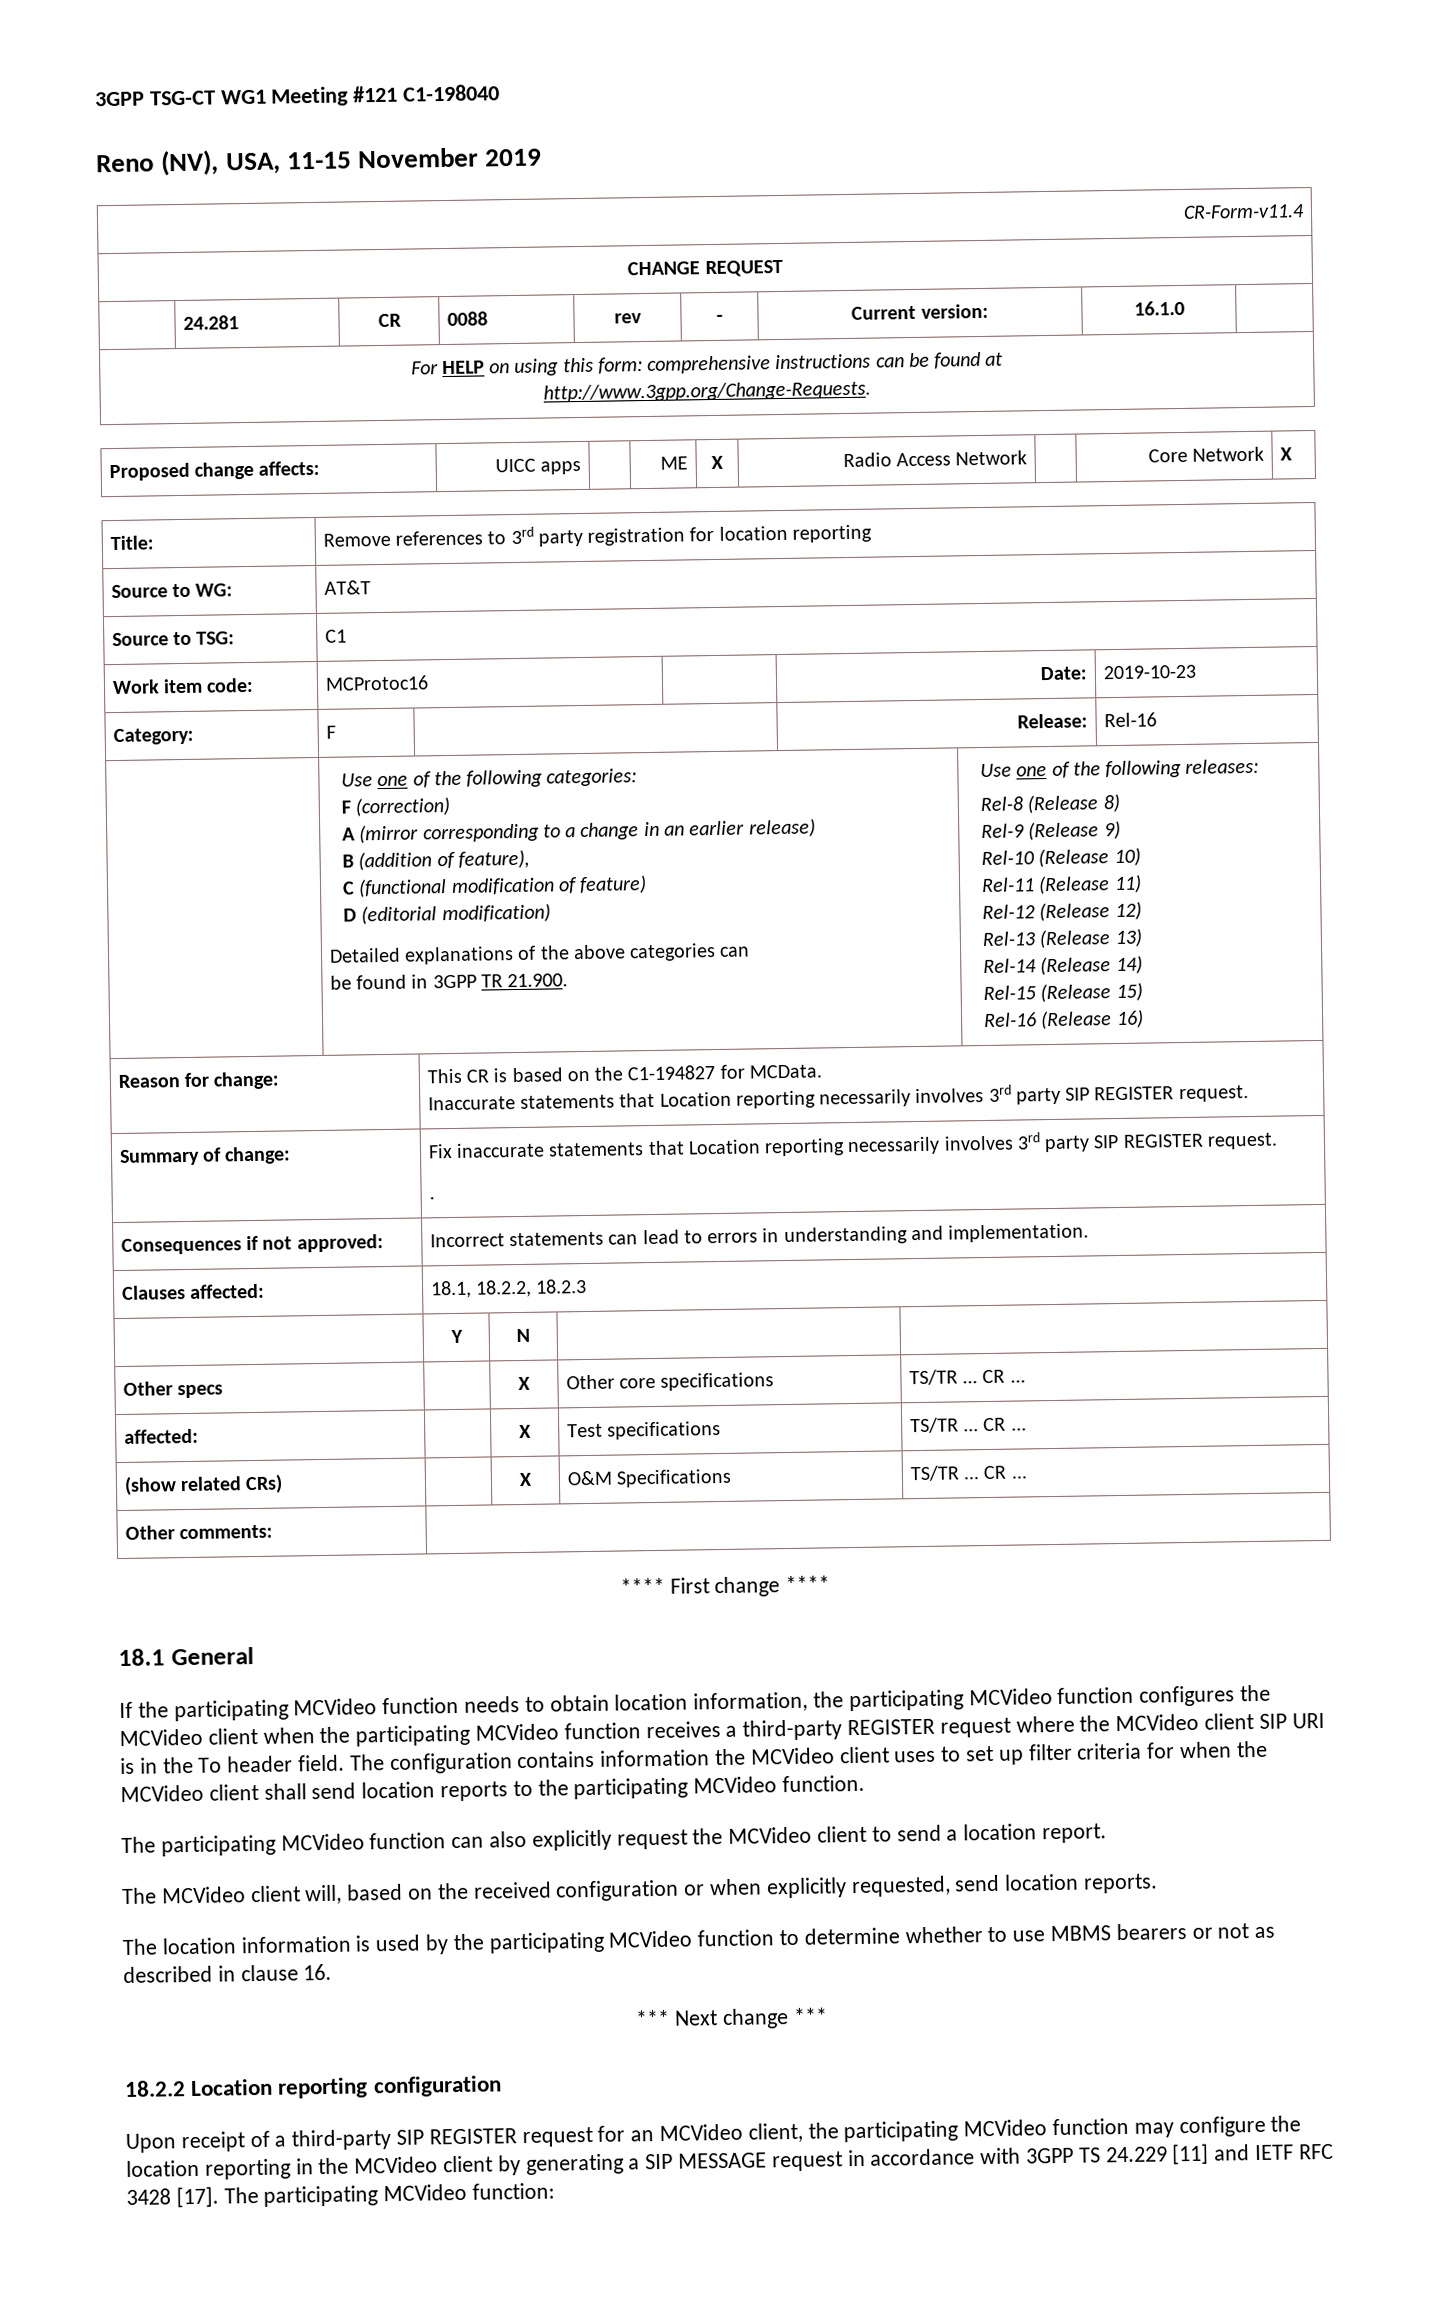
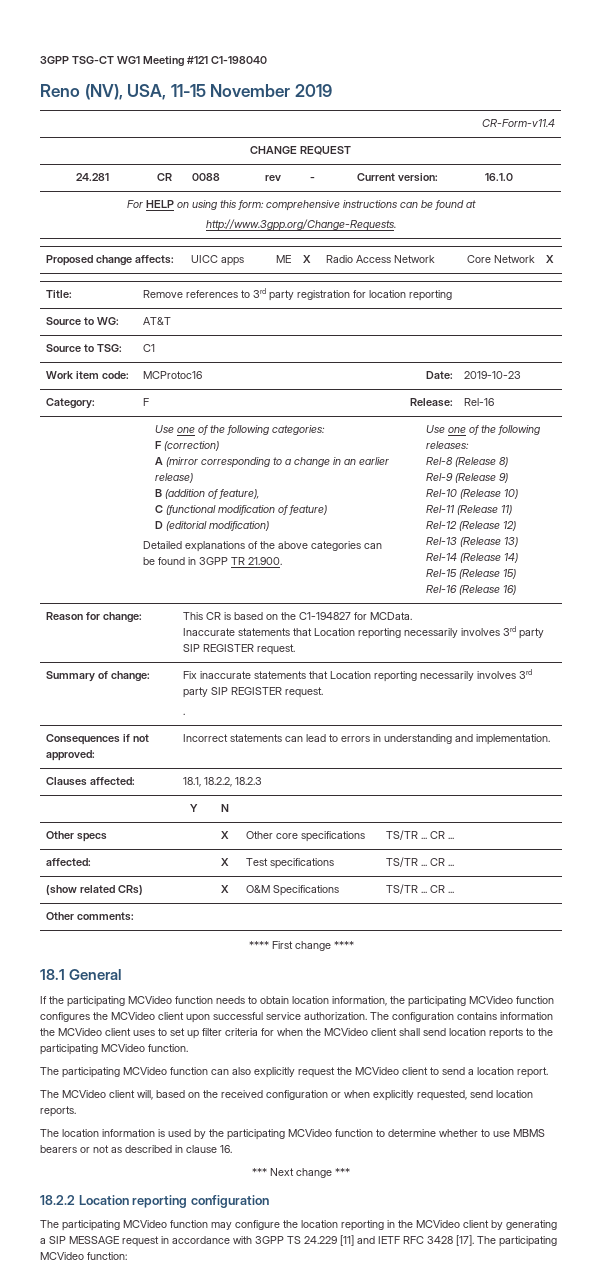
- If the participating MCVideo function needs to obtain location information, the participating MCVideo function configures the MCVideo client when the participating MCVideo function receives a third-party REGISTER request where the MCVideo client SIP URI is in the To header field.
+ If the participating MCVideo function needs to obtain location information, the participating MCVideo function configures the MCVideo client upon successful service authorization.
- Upon receipt of a third-party SIP REGISTER request for an MCVideo client, the participating MCVideo function may configure the location reporting in the MCVideo client by generating a SIP MESSAGE request in accordance with 3GPP TS 24.229 [11] and IETF RFC 3428 [17].
+ The participating MCVideo function may configure the location reporting in the MCVideo client by generating a SIP MESSAGE request in accordance with 3GPP TS 24.229 [11] and IETF RFC 3428 [17].

